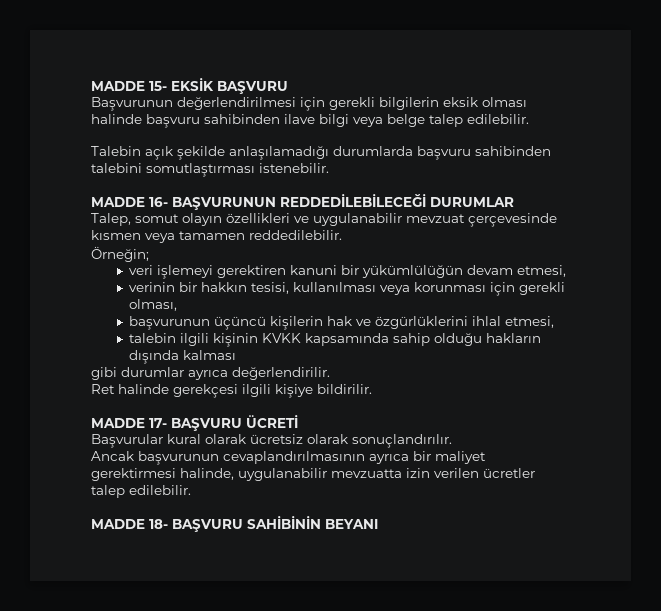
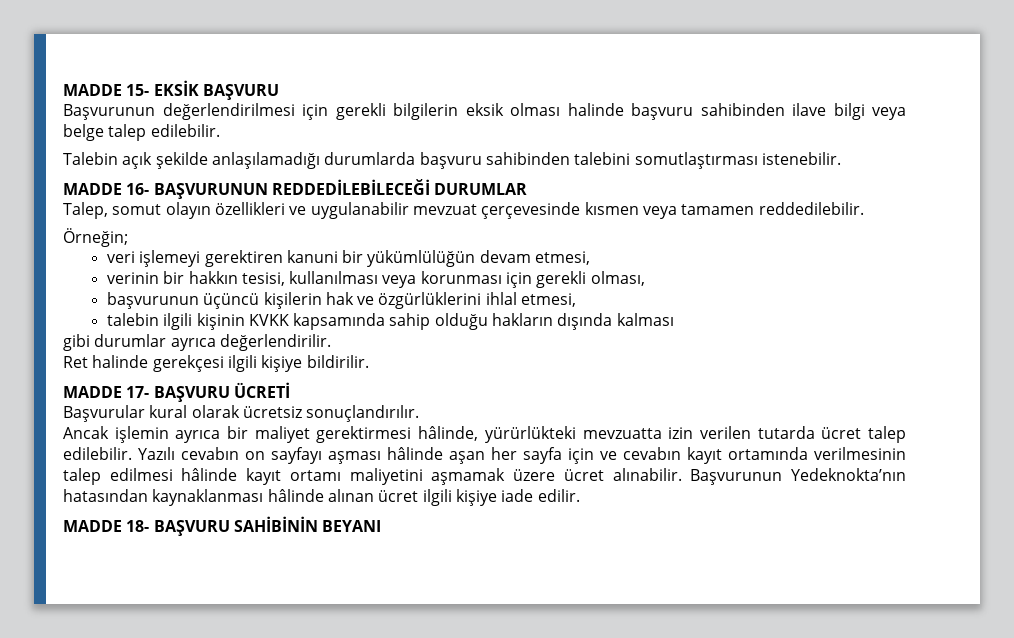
- Başvurular kural olarak ücretsiz olarak sonuçlandırılır.
+ Başvurular kural olarak ücretsiz sonuçlandırılır.
- Ancak başvurunun cevaplandırılmasının ayrıca bir maliyet gerektirmesi halinde, uygulanabilir mevzuatta izin verilen ücretler talep edilebilir.
+ Ancak işlemin ayrıca bir maliyet gerektirmesi hâlinde, yürürlükteki mevzuatta izin verilen tutarda ücret talep edilebilir. Yazılı cevabın on sayfayı aşması hâlinde aşan her sayfa için ve cevabın kayıt ortamında verilmesinin talep edilmesi hâlinde kayıt ortamı maliyetini aşmamak üzere ücret alınabilir. Başvurunun Yedeknokta’nın hatasından kaynaklanması hâlinde alınan ücret ilgili kişiye iade edilir.

